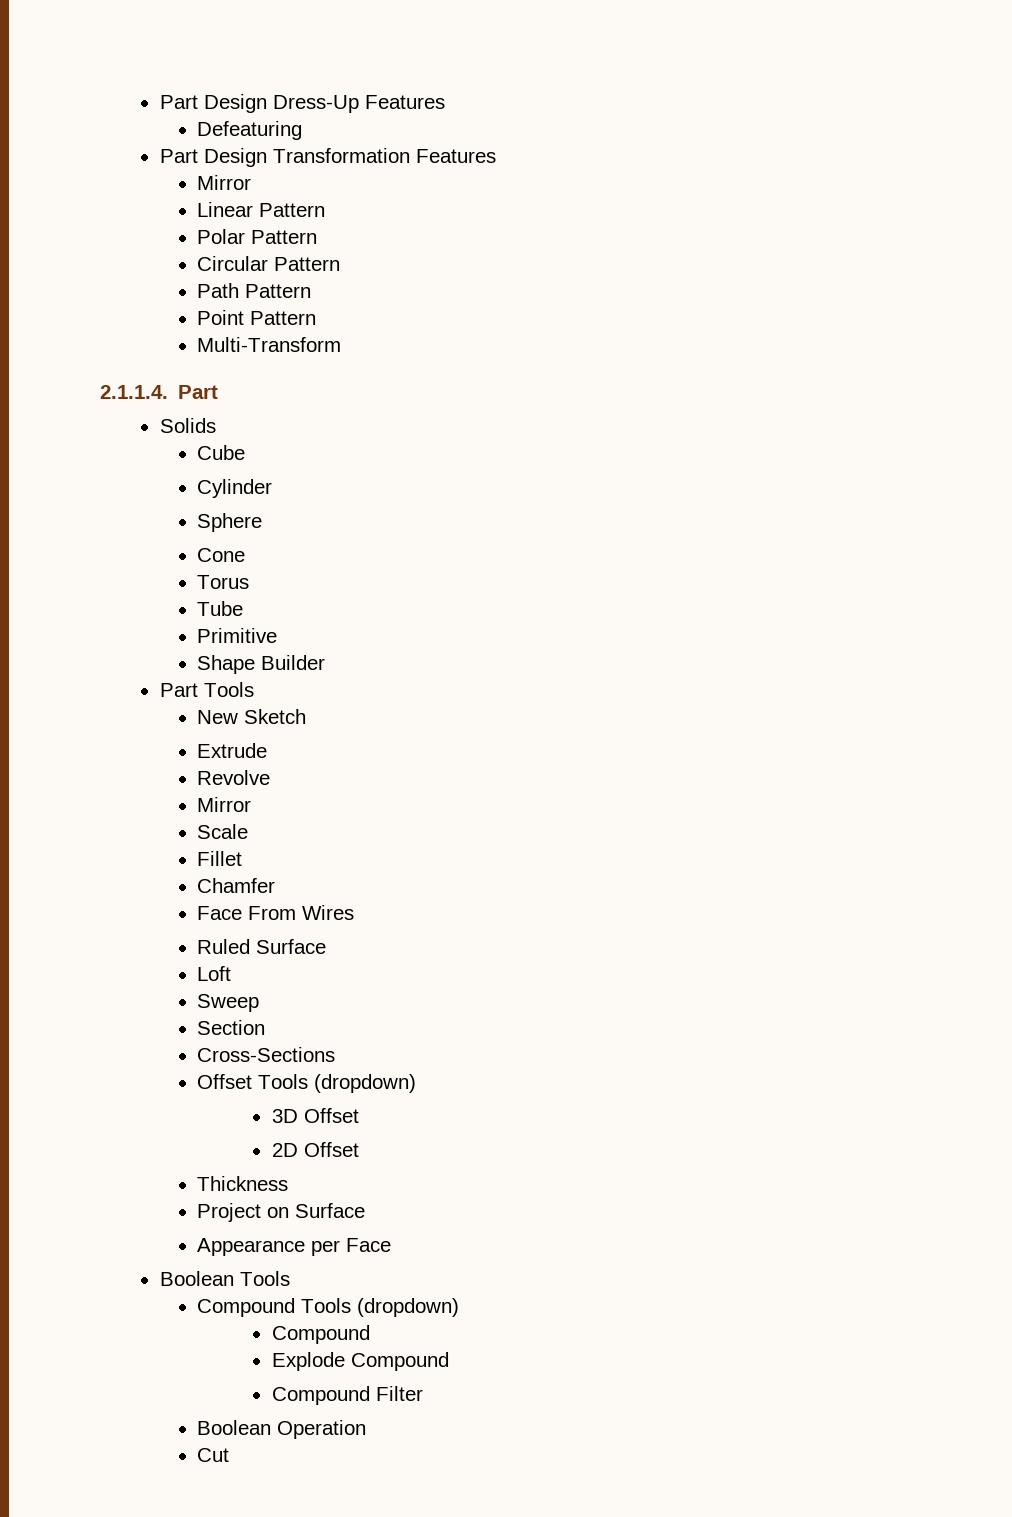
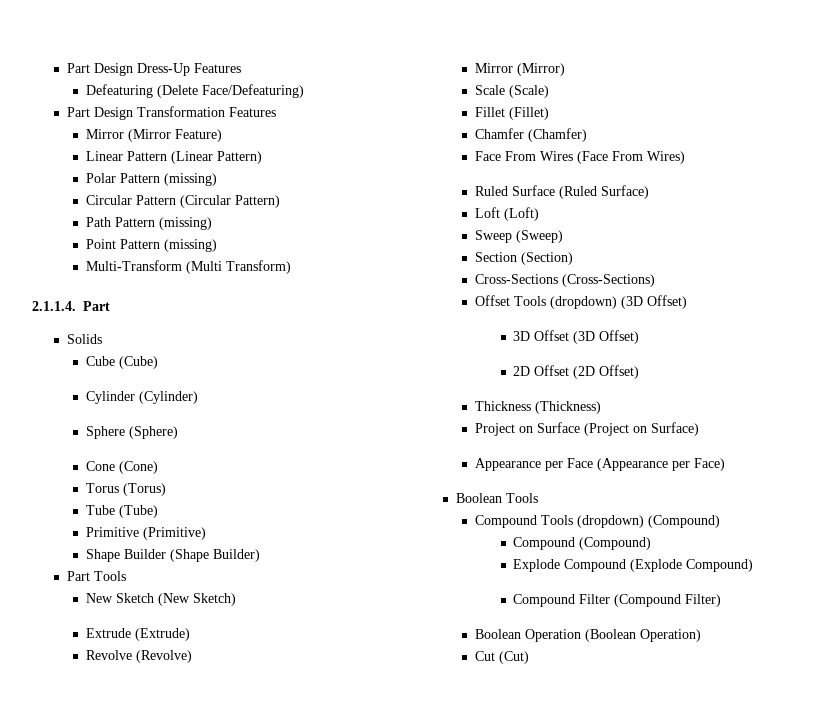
- Defeaturing
+ Defeaturing (Delete Face/Defeaturing)
  Part Design Transformation Features
- Mirror
+ Mirror (Mirror Feature)
- Linear Pattern
+ Linear Pattern (Linear Pattern)
- Polar Pattern
+ Polar Pattern (missing)
- Circular Pattern
+ Circular Pattern (Circular Pattern)
- Path Pattern
+ Path Pattern (missing)
- Point Pattern
+ Point Pattern (missing)
- Multi-Transform
+ Multi-Transform (Multi Transform)
- Cube
+ Cube (Cube)
- Cylinder
+ Cylinder (Cylinder)
- Sphere
+ Sphere (Sphere)
- Cone
+ Cone (Cone)
- Torus
+ Torus (Torus)
- Tube
+ Tube (Tube)
- Primitive
+ Primitive (Primitive)
- Shape Builder
+ Shape Builder (Shape Builder)
- New Sketch
+ New Sketch (New Sketch)
- Extrude
+ Extrude (Extrude)
- Revolve
- Mirror
+ Revolve (Revolve)
+ Mirror (Mirror)
- Scale
+ Scale (Scale)
- Fillet
+ Fillet (Fillet)
- Chamfer
+ Chamfer (Chamfer)
- Face From Wires
+ Face From Wires (Face From Wires)
- Ruled Surface
+ Ruled Surface (Ruled Surface)
- Loft
+ Loft (Loft)
- Sweep
+ Sweep (Sweep)
- Section
+ Section (Section)
- Cross-Sections
+ Cross-Sections (Cross-Sections)
- Offset Tools (dropdown)
+ Offset Tools (dropdown) (3D Offset)
- 3D Offset
+ 3D Offset (3D Offset)
- 2D Offset
+ 2D Offset (2D Offset)
- Thickness
+ Thickness (Thickness)
- Project on Surface
+ Project on Surface (Project on Surface)
- Appearance per Face
+ Appearance per Face (Appearance per Face)
- Compound Tools (dropdown)
- Compound
+ Compound Tools (dropdown) (Compound)
+ Compound (Compound)
- Explode Compound
+ Explode Compound (Explode Compound)
- Compound Filter
+ Compound Filter (Compound Filter)
- Boolean Operation
+ Boolean Operation (Boolean Operation)
- Cut
+ Cut (Cut)

